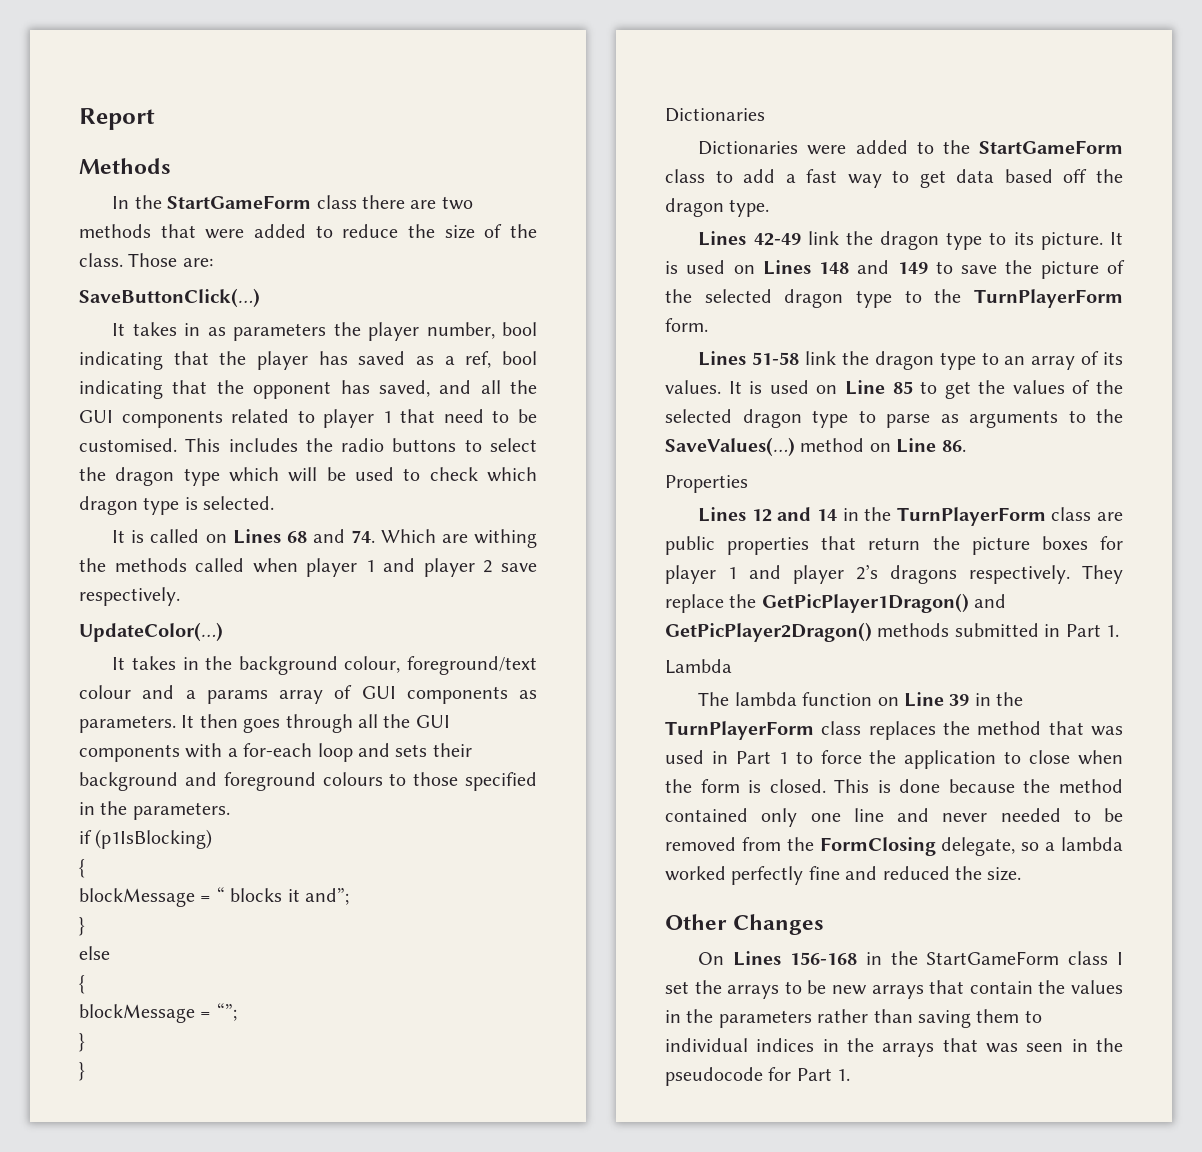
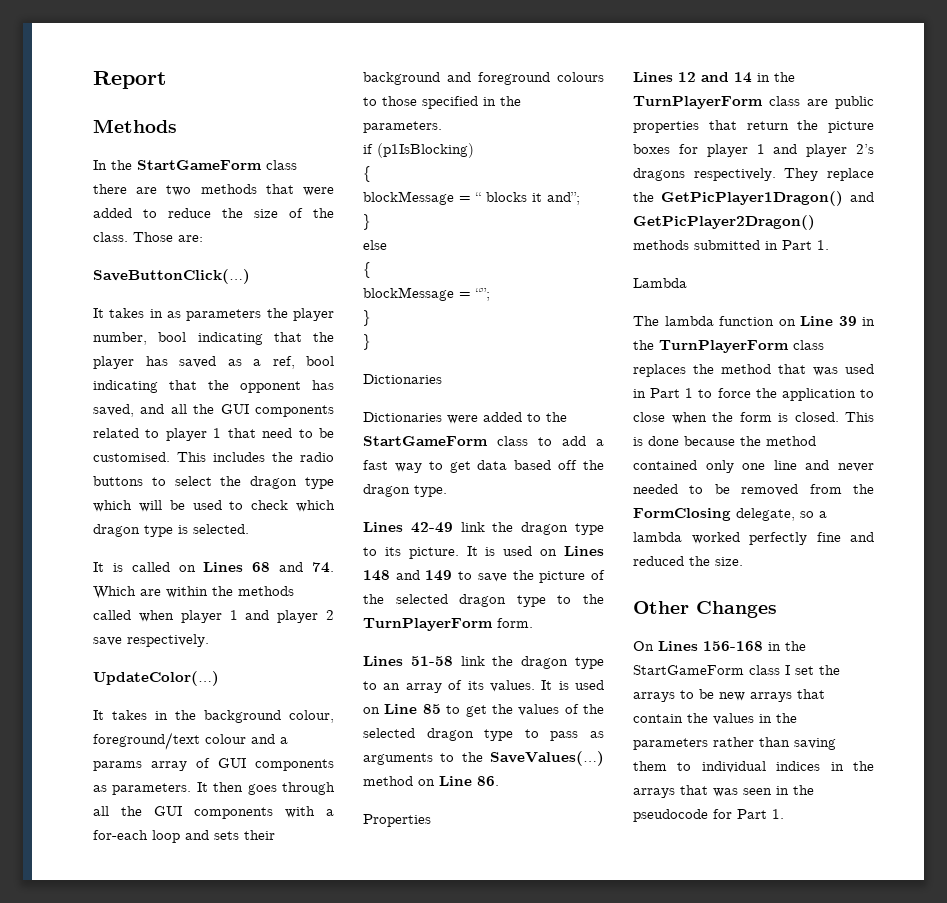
- It is called on Lines 68 and 74. Which are withing the methods called when player 1 and player 2 save respectively.
+ It is called on Lines 68 and 74. Which are within the methods called when player 1 and player 2 save respectively.
- It is used on Line 85 to get the values of the selected dragon type to parse as arguments to the SaveValues(…) method on Line 86.
+ It is used on Line 85 to get the values of the selected dragon type to pass as arguments to the SaveValues(…) method on Line 86.

